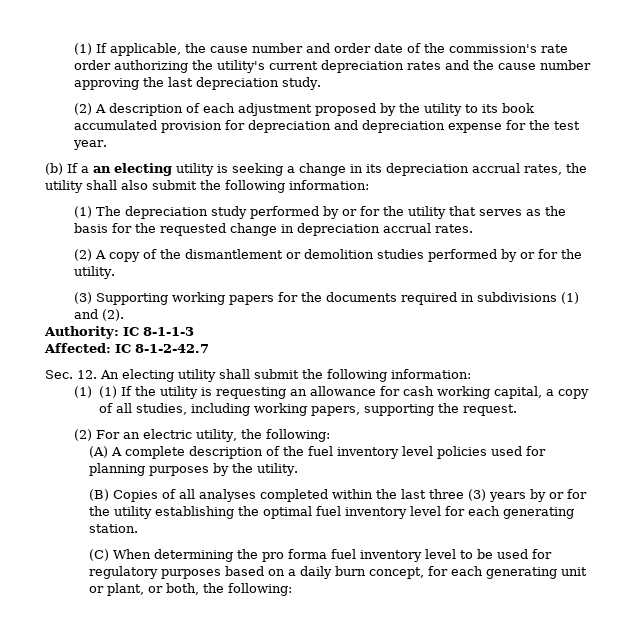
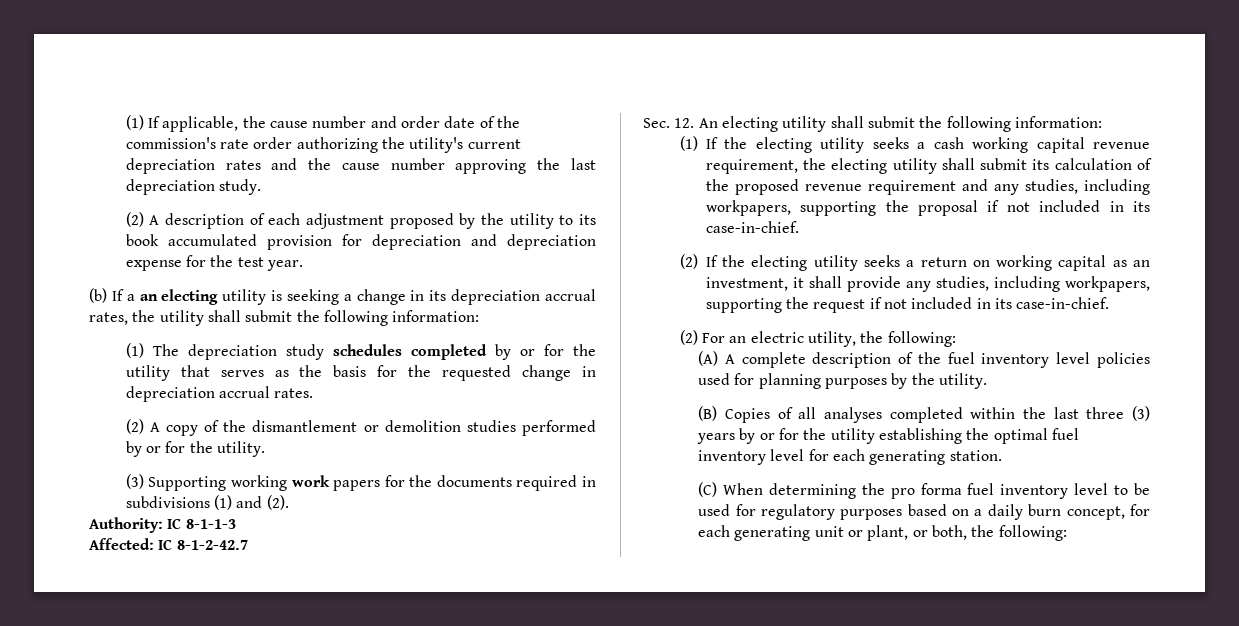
- (b) If a an electing utility is seeking a change in its depreciation accrual rates, the utility shall also submit the following information:
+ (b) If a an electing utility is seeking a change in its depreciation accrual rates, the utility shall submit the following information:
- (1) The depreciation study performed by or for the utility that serves as the basis for the requested change in depreciation accrual rates.
+ (1) The depreciation study schedules completed by or for the utility that serves as the basis for the requested change in depreciation accrual rates.
- (3) Supporting working papers for the documents required in subdivisions (1) and (2).
+ (3) Supporting working work papers for the documents required in subdivisions (1) and (2).
- (1) (1) If the utility is requesting an allowance for cash working capital, a copy of all studies, including working papers, supporting the request.
+ (1) If the electing utility seeks a cash working capital revenue requirement, the electing utility shall submit its calculation of the proposed revenue requirement and any studies, including workpapers, supporting the proposal if not included in its case-in-chief.
+ (2) If the electing utility seeks a return on working capital as an investment, it shall provide any studies, including workpapers, supporting the request if not included in its case-in-chief.

